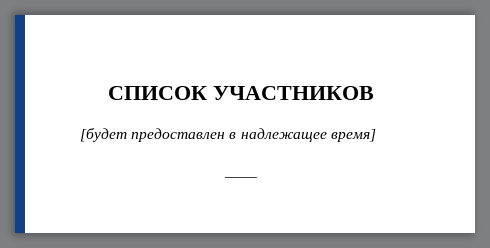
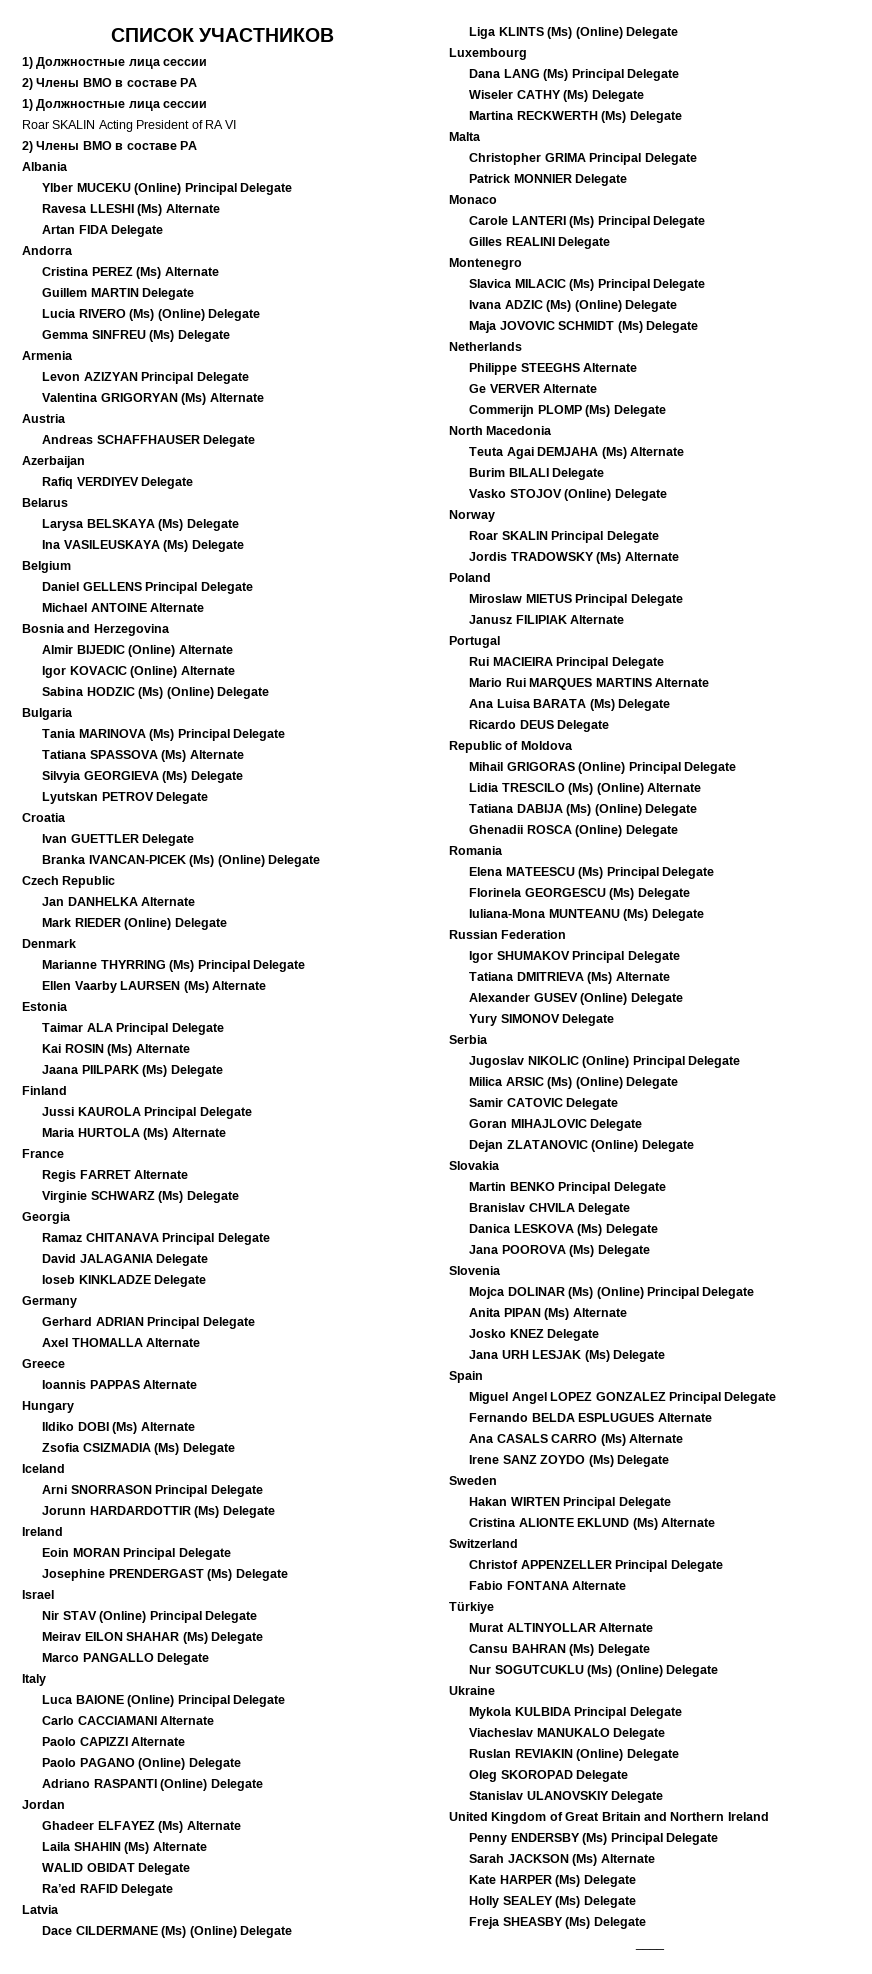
  СПИСОК УЧАСТНИКОВ
- [будет предоставлен в надлежащее время]
+ 1) Должностные лица сессии
+ 2) Члены ВМО в составе РА
+ 1) Должностные лица сессии
+ Roar SKALIN Acting President of RA VI
+ 2) Члены ВМО в составе РА
+ Albania
+ Ylber MUCEKU (Online) Principal Delegate
+ Ravesa LLESHI (Ms) Alternate
+ Artan FIDA Delegate
+ Andorra
+ Cristina PEREZ (Ms) Alternate
+ Guillem MARTIN Delegate
+ Lucia RIVERO (Ms) (Online) Delegate
+ Gemma SINFREU (Ms) Delegate
+ Armenia
+ Levon AZIZYAN Principal Delegate
+ Valentina GRIGORYAN (Ms) Alternate
+ Austria
+ Andreas SCHAFFHAUSER Delegate
+ Azerbaijan
+ Rafiq VERDIYEV Delegate
+ Belarus
+ Larysa BELSKAYA (Ms) Delegate
+ Ina VASILEUSKAYA (Ms) Delegate
+ Belgium
+ Daniel GELLENS Principal Delegate
+ Michael ANTOINE Alternate
+ Bosnia and Herzegovina
+ Almir BIJEDIC (Online) Alternate
+ Igor KOVACIC (Online) Alternate
+ Sabina HODZIC (Ms) (Online) Delegate
+ Bulgaria
+ Tania MARINOVA (Ms) Principal Delegate
+ Tatiana SPASSOVA (Ms) Alternate
+ Silvyia GEORGIEVA (Ms) Delegate
+ Lyutskan PETROV Delegate
+ Croatia
+ Ivan GUETTLER Delegate
+ Branka IVANCAN-PICEK (Ms) (Online) Delegate
+ Czech Republic
+ Jan DANHELKA Alternate
+ Mark RIEDER (Online) Delegate
+ Denmark
+ Marianne THYRRING (Ms) Principal Delegate
+ Ellen Vaarby LAURSEN (Ms) Alternate
+ Estonia
+ Taimar ALA Principal Delegate
+ Kai ROSIN (Ms) Alternate
+ Jaana PIILPARK (Ms) Delegate
+ Finland
+ Jussi KAUROLA Principal Delegate
+ Maria HURTOLA (Ms) Alternate
+ France
+ Regis FARRET Alternate
+ Virginie SCHWARZ (Ms) Delegate
+ Georgia
+ Ramaz CHITANAVA Principal Delegate
+ David JALAGANIA Delegate
+ Ioseb KINKLADZE Delegate
+ Germany
+ Gerhard ADRIAN Principal Delegate
+ Axel THOMALLA Alternate
+ Greece
+ Ioannis PAPPAS Alternate
+ Hungary
+ Ildiko DOBI (Ms) Alternate
+ Zsofia CSIZMADIA (Ms) Delegate
+ Iceland
+ Arni SNORRASON Principal Delegate
+ Jorunn HARDARDOTTIR (Ms) Delegate
+ Ireland
+ Eoin MORAN Principal Delegate
+ Josephine PRENDERGAST (Ms) Delegate
+ Israel
+ Nir STAV (Online) Principal Delegate
+ Meirav EILON SHAHAR (Ms) Delegate
+ Marco PANGALLO Delegate
+ Italy
+ Luca BAIONE (Online) Principal Delegate
+ Carlo CACCIAMANI Alternate
+ Paolo CAPIZZI Alternate
+ Paolo PAGANO (Online) Delegate
+ Adriano RASPANTI (Online) Delegate
+ Jordan
+ Ghadeer ELFAYEZ (Ms) Alternate
+ Laila SHAHIN (Ms) Alternate
+ WALID OBIDAT Delegate
+ Ra’ed RAFID Delegate
+ Latvia
+ Dace CILDERMANE (Ms) (Online) Delegate
+ Liga KLINTS (Ms) (Online) Delegate
+ Luxembourg
+ Dana LANG (Ms) Principal Delegate
+ Wiseler CATHY (Ms) Delegate
+ Martina RECKWERTH (Ms) Delegate
+ Malta
+ Christopher GRIMA Principal Delegate
+ Patrick MONNIER Delegate
+ Monaco
+ Carole LANTERI (Ms) Principal Delegate
+ Gilles REALINI Delegate
+ Montenegro
+ Slavica MILACIC (Ms) Principal Delegate
+ Ivana ADZIC (Ms) (Online) Delegate
+ Maja JOVOVIC SCHMIDT (Ms) Delegate
+ Netherlands
+ Philippe STEEGHS Alternate
+ Ge VERVER Alternate
+ Commerijn PLOMP (Ms) Delegate
+ North Macedonia
+ Teuta Agai DEMJAHA (Ms) Alternate
+ Burim BILALI Delegate
+ Vasko STOJOV (Online) Delegate
+ Norway
+ Roar SKALIN Principal Delegate
+ Jordis TRADOWSKY (Ms) Alternate
+ Poland
+ Miroslaw MIETUS Principal Delegate
+ Janusz FILIPIAK Alternate
+ Portugal
+ Rui MACIEIRA Principal Delegate
+ Mario Rui MARQUES MARTINS Alternate
+ Ana Luisa BARATA (Ms) Delegate
+ Ricardo DEUS Delegate
+ Republic of Moldova
+ Mihail GRIGORAS (Online) Principal Delegate
+ Lidia TRESCILO (Ms) (Online) Alternate
+ Tatiana DABIJA (Ms) (Online) Delegate
+ Ghenadii ROSCA (Online) Delegate
+ Romania
+ Elena MATEESCU (Ms) Principal Delegate
+ Florinela GEORGESCU (Ms) Delegate
+ Iuliana-Mona MUNTEANU (Ms) Delegate
+ Russian Federation
+ Igor SHUMAKOV Principal Delegate
+ Tatiana DMITRIEVA (Ms) Alternate
+ Alexander GUSEV (Online) Delegate
+ Yury SIMONOV Delegate
+ Serbia
+ Jugoslav NIKOLIC (Online) Principal Delegate
+ Milica ARSIC (Ms) (Online) Delegate
+ Samir CATOVIC Delegate
+ Goran MIHAJLOVIC Delegate
+ Dejan ZLATANOVIC (Online) Delegate
+ Slovakia
+ Martin BENKO Principal Delegate
+ Branislav CHVILA Delegate
+ Danica LESKOVA (Ms) Delegate
+ Jana POOROVA (Ms) Delegate
+ Slovenia
+ Mojca DOLINAR (Ms) (Online) Principal Delegate
+ Anita PIPAN (Ms) Alternate
+ Josko KNEZ Delegate
+ Jana URH LESJAK (Ms) Delegate
+ Spain
+ Miguel Angel LOPEZ GONZALEZ Principal Delegate
+ Fernando BELDA ESPLUGUES Alternate
+ Ana CASALS CARRO (Ms) Alternate
+ Irene SANZ ZOYDO (Ms) Delegate
+ Sweden
+ Hakan WIRTEN Principal Delegate
+ Cristina ALIONTE EKLUND (Ms) Alternate
+ Switzerland
+ Christof APPENZELLER Principal Delegate
+ Fabio FONTANA Alternate
+ Türkiye
+ Murat ALTINYOLLAR Alternate
+ Cansu BAHRAN (Ms) Delegate
+ Nur SOGUTCUKLU (Ms) (Online) Delegate
+ Ukraine
+ Mykola KULBIDA Principal Delegate
+ Viacheslav MANUKALO Delegate
+ Ruslan REVIAKIN (Online) Delegate
+ Oleg SKOROPAD Delegate
+ Stanislav ULANOVSKIY Delegate
+ United Kingdom of Great Britain and Northern Ireland
+ Penny ENDERSBY (Ms) Principal Delegate
+ Sarah JACKSON (Ms) Alternate
+ Kate HARPER (Ms) Delegate
+ Holly SEALEY (Ms) Delegate
+ Freja SHEASBY (Ms) Delegate

